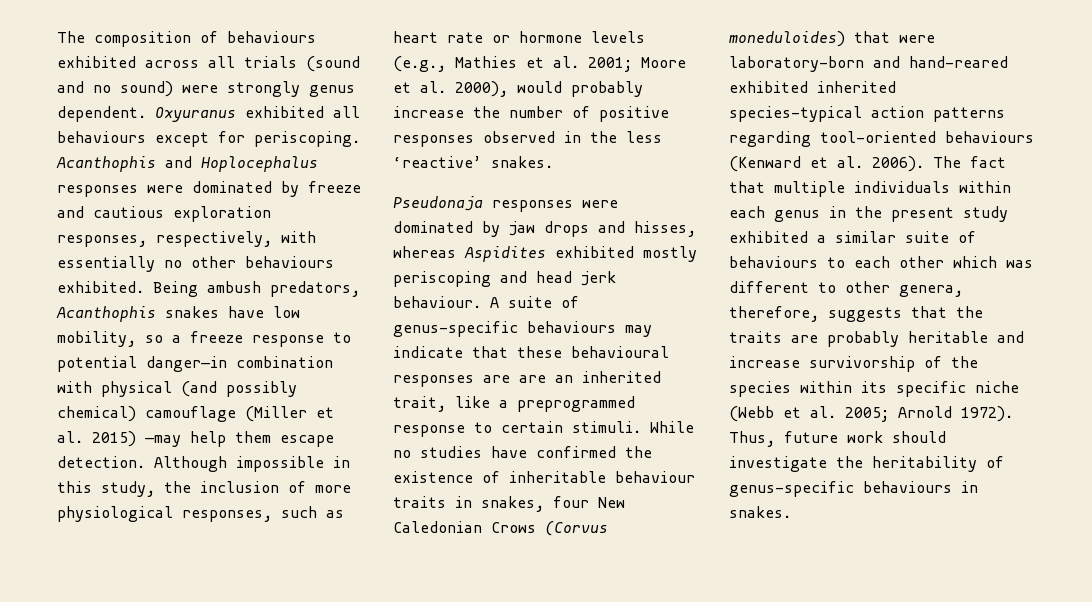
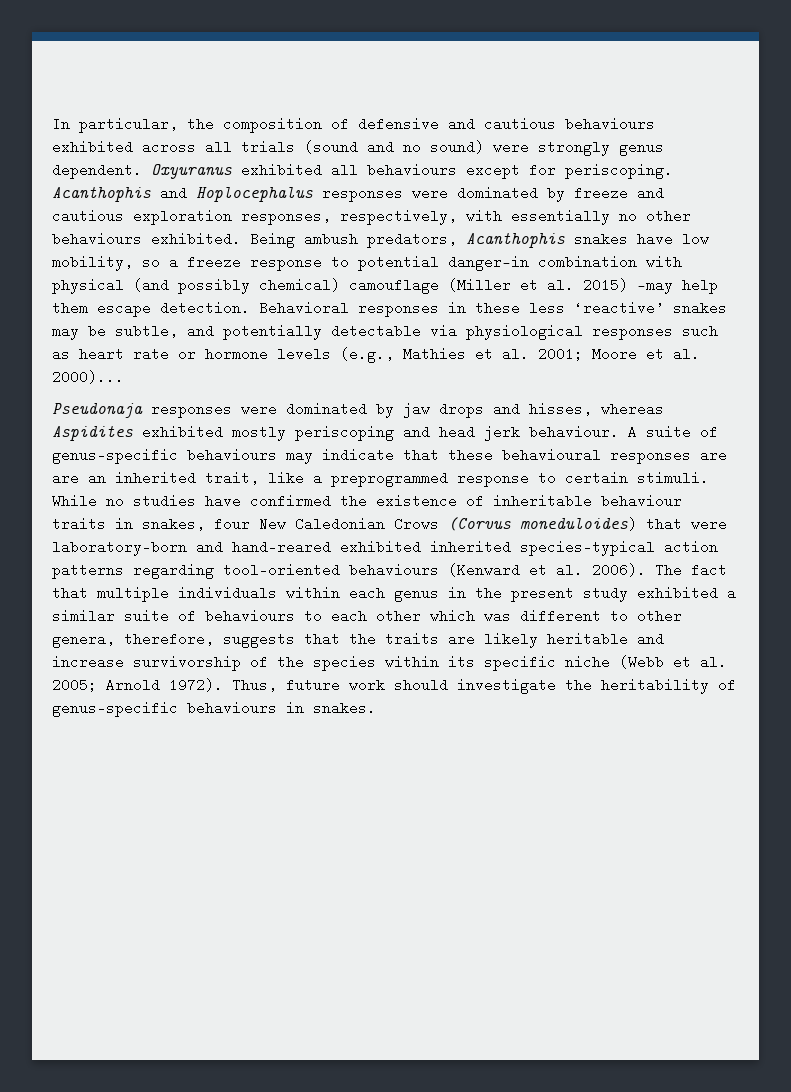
- The composition of behaviours exhibited across all trials (sound and no sound) were strongly genus dependent.
+ In particular, the composition of defensive and cautious behaviours exhibited across all trials (sound and no sound) were strongly genus dependent.
- Although impossible in this study, the inclusion of more physiological responses, such as heart rate or hormone levels (e.g., Mathies et al. 2001; Moore et al. 2000), would probably increase the number of positive responses observed in the less ‘reactive’ snakes.
+ Behavioral responses in these less ‘reactive’ snakes may be subtle, and potentially detectable via physiological responses such as heart rate or hormone levels (e.g., Mathies et al. 2001; Moore et al. 2000)...
- The fact that multiple individuals within each genus in the present study exhibited a similar suite of behaviours to each other which was different to other genera, therefore, suggests that the traits are probably heritable and increase survivorship of the species within its specific niche (Webb et al. 2005; Arnold 1972).
+ The fact that multiple individuals within each genus in the present study exhibited a similar suite of behaviours to each other which was different to other genera, therefore, suggests that the traits are likely heritable and increase survivorship of the species within its specific niche (Webb et al. 2005; Arnold 1972).

